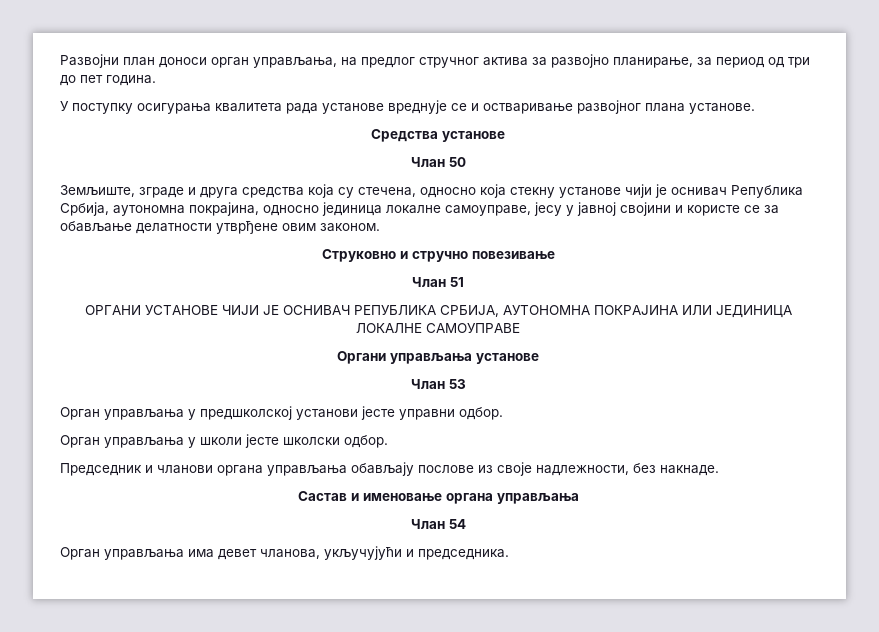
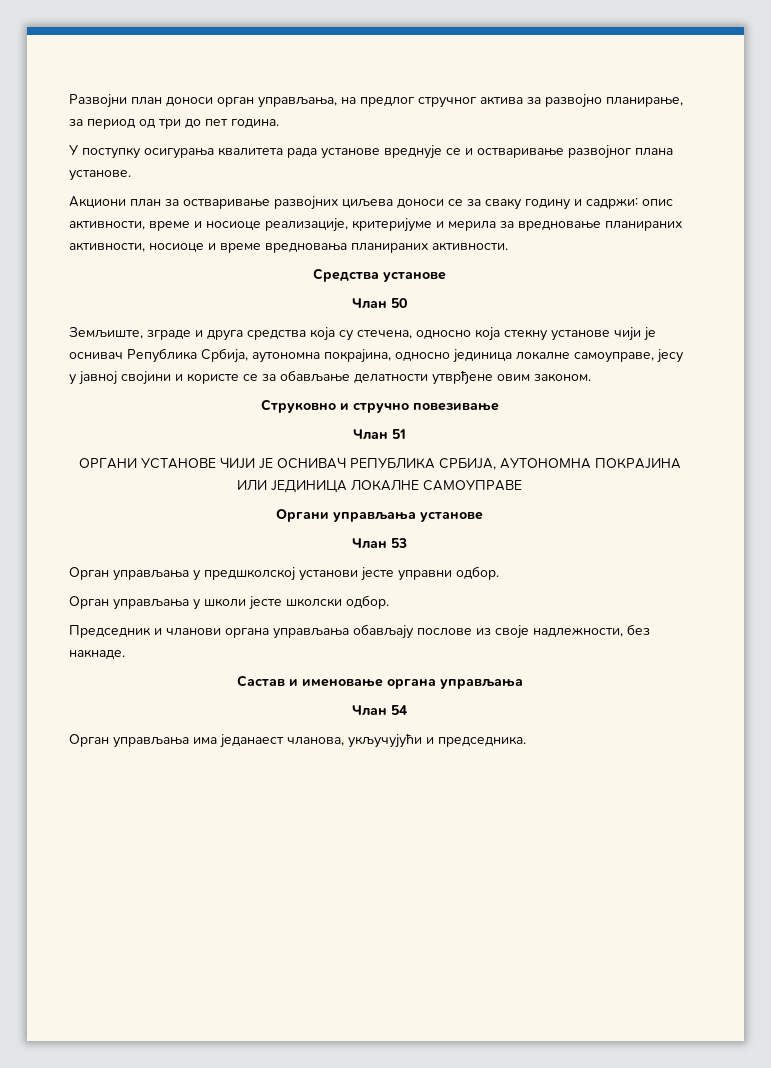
+ Акциони план за остваривање развојних циљева доноси се за сваку годину и садржи: опис активности, време и носиоце реализације, критеријуме и мерила за вредновање планираних активности, носиоце и време вредновања планираних активности.
- Орган управљања има девет чланова, укључујући и председника.
+ Орган управљања има једанаест чланова, укључујући и председника.

